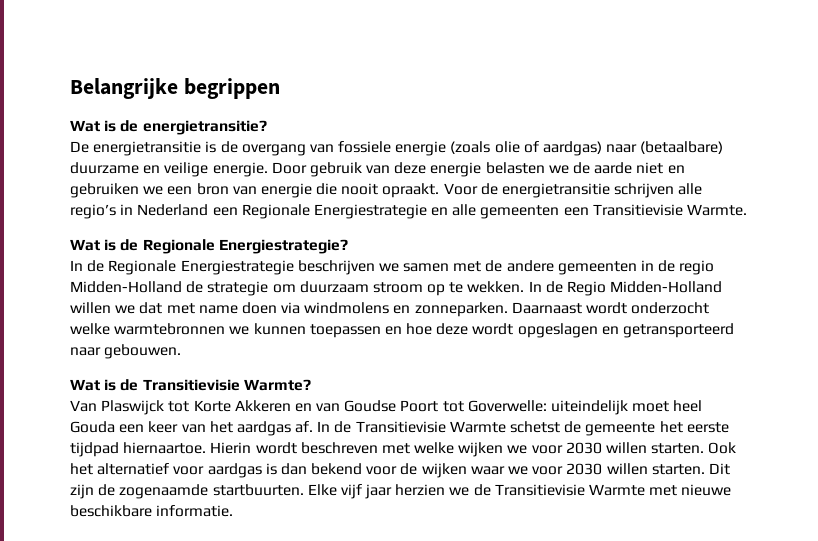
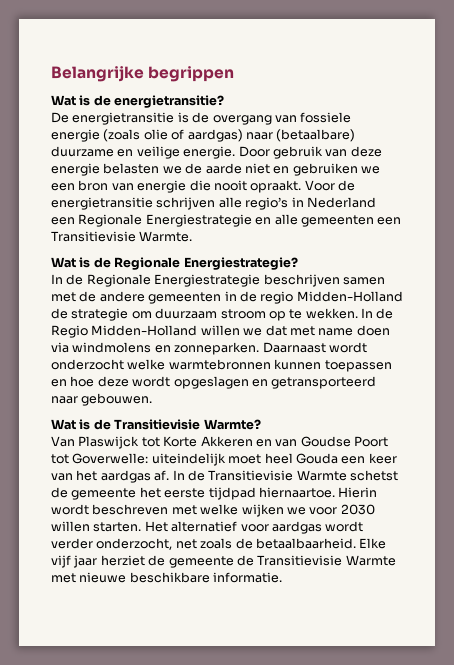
- In de Regionale Energiestrategie beschrijven we samen met de andere gemeenten in de regio Midden-Holland de strategie om duurzaam stroom op te wekken.
+ In de Regionale Energiestrategie beschrijven samen met de andere gemeenten in de regio Midden-Holland de strategie om duurzaam stroom op te wekken.
- Daarnaast wordt onderzocht welke warmtebronnen we kunnen toepassen en hoe deze wordt opgeslagen en getransporteerd naar gebouwen.
+ Daarnaast wordt onderzocht welke warmtebronnen kunnen toepassen en hoe deze wordt opgeslagen en getransporteerd naar gebouwen.
- Ook het alternatief voor aardgas is dan bekend voor de wijken waar we voor 2030 willen starten. Dit zijn de zogenaamde startbuurten. Elke vijf jaar herzien we de Transitievisie Warmte met nieuwe beschikbare informatie.
+ Het alternatief voor aardgas wordt verder onderzocht, net zoals de betaalbaarheid. Elke vijf jaar herziet de gemeente de Transitievisie Warmte met nieuwe beschikbare informatie.

